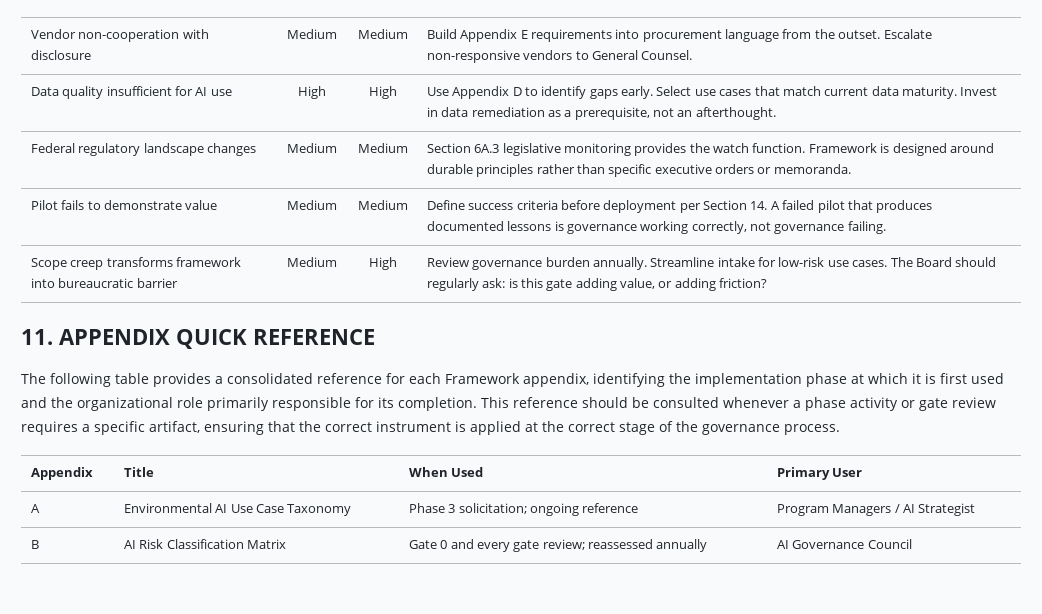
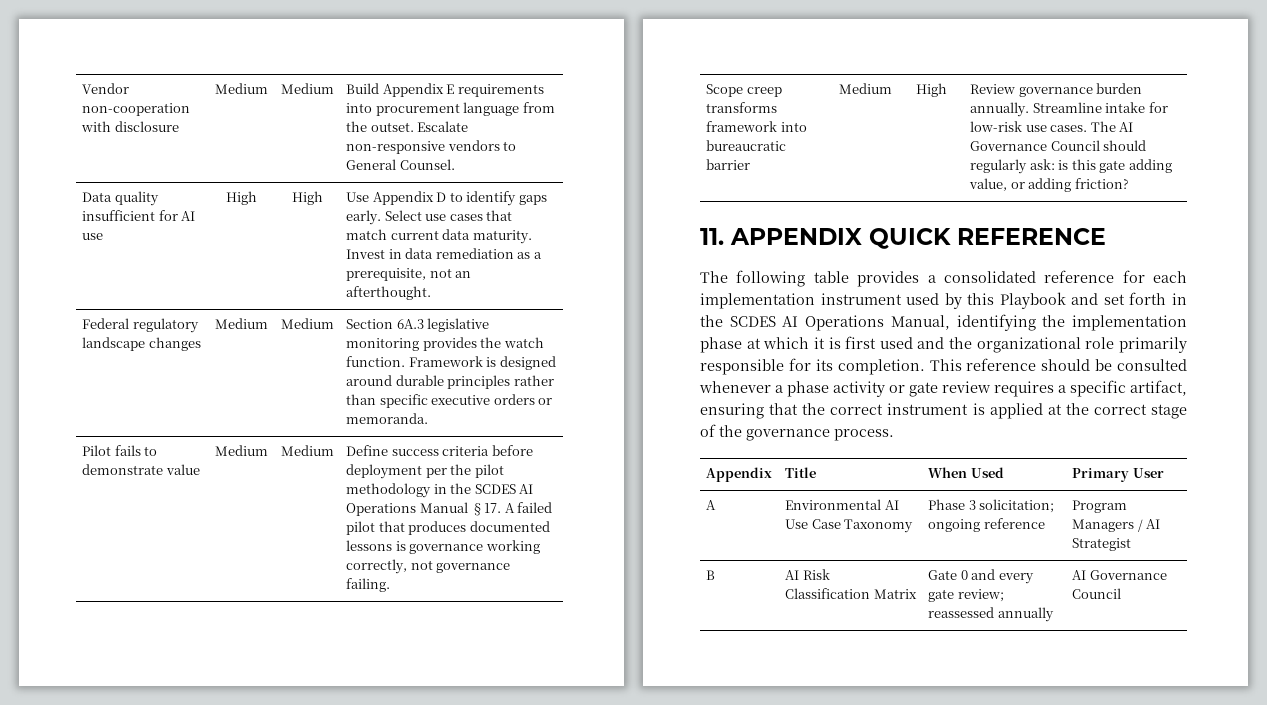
- Pilot fails to demonstrate value | Medium | Medium | Define success criteria before deployment per Section 14. A failed pilot that produces documented lessons is governance working correctly, not governance failing.
+ Pilot fails to demonstrate value | Medium | Medium | Define success criteria before deployment per the pilot methodology in the SCDES AI Operations Manual §17. A failed pilot that produces documented lessons is governance working correctly, not governance failing.
- Scope creep transforms framework into bureaucratic barrier | Medium | High | Review governance burden annually. Streamline intake for low-risk use cases. The Board should regularly ask: is this gate adding value, or adding friction?
+ Scope creep transforms framework into bureaucratic barrier | Medium | High | Review governance burden annually. Streamline intake for low-risk use cases. The AI Governance Council should regularly ask: is this gate adding value, or adding friction?
- The following table provides a consolidated reference for each Framework appendix, identifying the implementation phase at which it is first used and the organizational role primarily responsible for its completion.
+ The following table provides a consolidated reference for each implementation instrument used by this Playbook and set forth in the SCDES AI Operations Manual, identifying the implementation phase at which it is first used and the organizational role primarily responsible for its completion.

